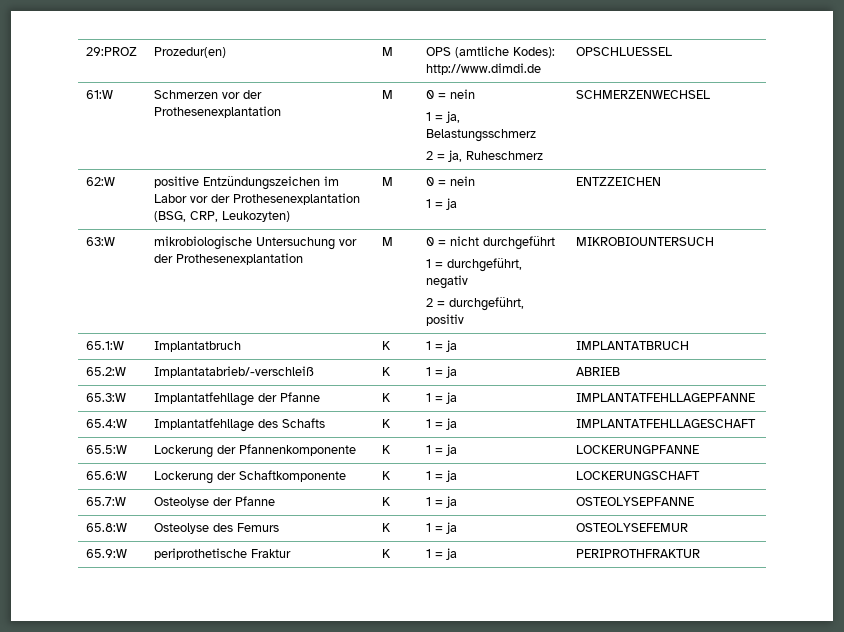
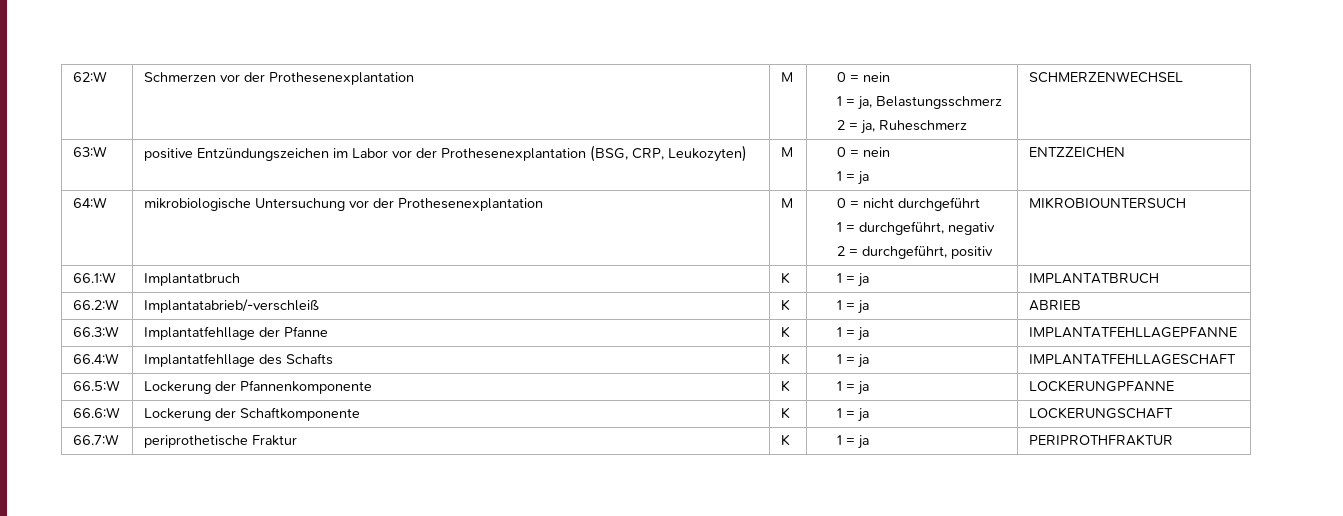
- 29:PROZ | Prozedur(en) | M | OPS (amtliche Kodes): http://www.dimdi.de | OPSCHLUESSEL
- 61:W | Schmerzen vor der Prothesenexplantation | M | 0 = nein
+ 62:W | Schmerzen vor der Prothesenexplantation | M | 0 = nein
- 62:W | positive Entzündungszeichen im Labor vor der Prothesenexplantation (BSG, CRP, Leukozyten) | M | 0 = nein
+ 63:W | positive Entzündungszeichen im Labor vor der Prothesenexplantation (BSG, CRP, Leukozyten) | M | 0 = nein
- 63:W | mikrobiologische Untersuchung vor der Prothesenexplantation | M | 0 = nicht durchgeführt
+ 64:W | mikrobiologische Untersuchung vor der Prothesenexplantation | M | 0 = nicht durchgeführt
- 65.1:W | Implantatbruch | K | 1 = ja | IMPLANTATBRUCH
+ 66.1:W | Implantatbruch | K | 1 = ja | IMPLANTATBRUCH
- 65.2:W | Implantatabrieb/-verschleiß | K | 1 = ja | ABRIEB
+ 66.2:W | Implantatabrieb/-verschleiß | K | 1 = ja | ABRIEB
- 65.3:W | Implantatfehllage der Pfanne | K | 1 = ja | IMPLANTATFEHLLAGEPFANNE
+ 66.3:W | Implantatfehllage der Pfanne | K | 1 = ja | IMPLANTATFEHLLAGEPFANNE
- 65.4:W | Implantatfehllage des Schafts | K | 1 = ja | IMPLANTATFEHLLAGESCHAFT
+ 66.4:W | Implantatfehllage des Schafts | K | 1 = ja | IMPLANTATFEHLLAGESCHAFT
- 65.5:W | Lockerung der Pfannenkomponente | K | 1 = ja | LOCKERUNGPFANNE
+ 66.5:W | Lockerung der Pfannenkomponente | K | 1 = ja | LOCKERUNGPFANNE
- 65.6:W | Lockerung der Schaftkomponente | K | 1 = ja | LOCKERUNGSCHAFT
+ 66.6:W | Lockerung der Schaftkomponente | K | 1 = ja | LOCKERUNGSCHAFT
- 65.7:W | Osteolyse der Pfanne | K | 1 = ja | OSTEOLYSEPFANNE
- 65.8:W | Osteolyse des Femurs | K | 1 = ja | OSTEOLYSEFEMUR
- 65.9:W | periprothetische Fraktur | K | 1 = ja | PERIPROTHFRAKTUR
+ 66.7:W | periprothetische Fraktur | K | 1 = ja | PERIPROTHFRAKTUR

